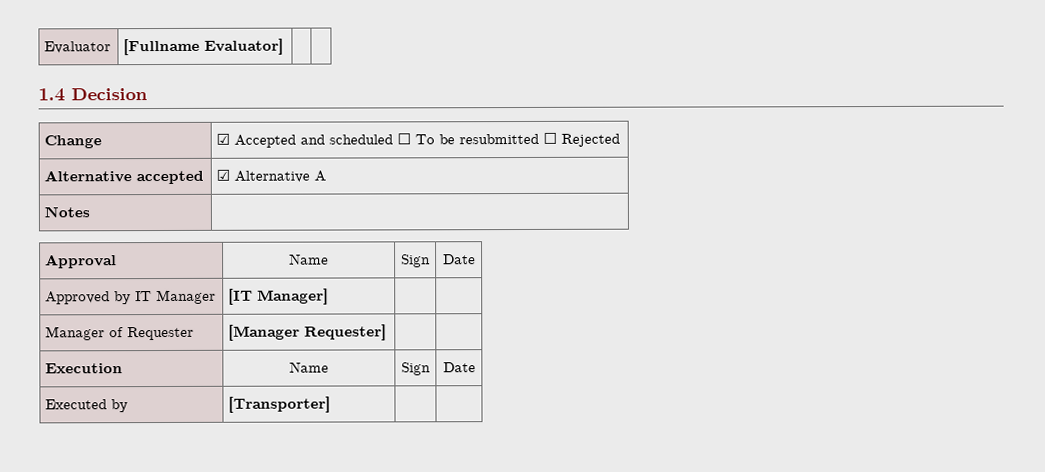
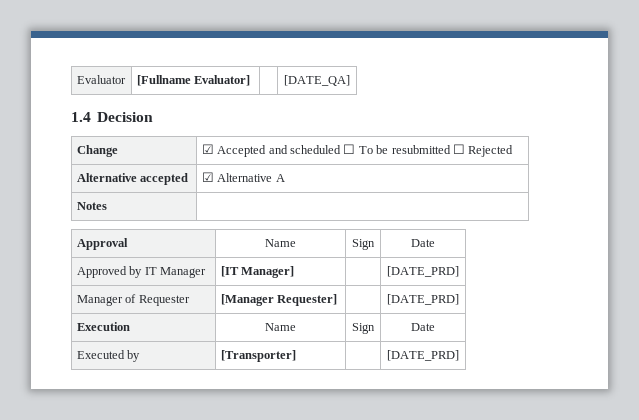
- Evaluator | [Fullname Evaluator] | |
+ Evaluator | [Fullname Evaluator] | | [DATE_QA]
- Approved by IT Manager | [IT Manager] | |
+ Approved by IT Manager | [IT Manager] | | [DATE_PRD]
- Manager of Requester | [Manager Requester] | |
+ Manager of Requester | [Manager Requester] | | [DATE_PRD]
- Executed by | [Transporter] | |
+ Executed by | [Transporter] | | [DATE_PRD]

